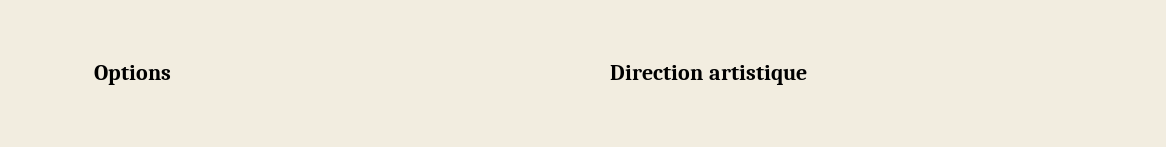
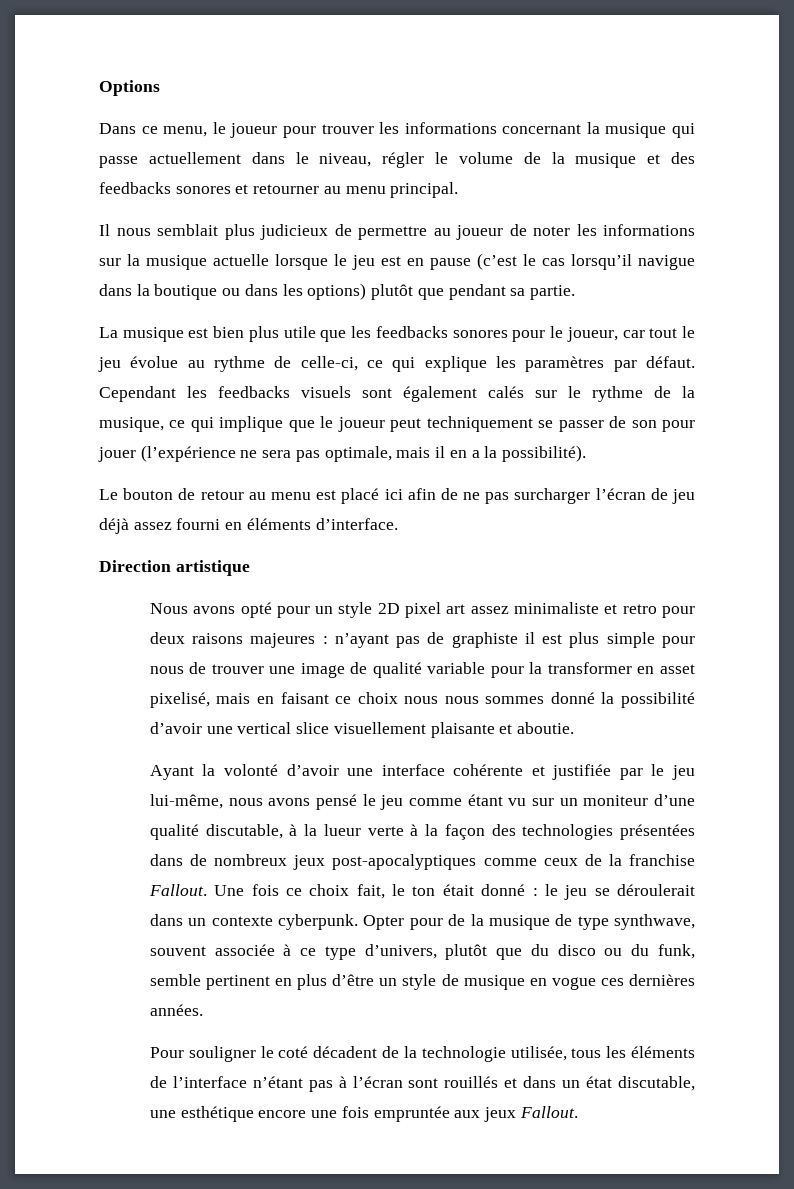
+ Dans ce menu, le joueur pour trouver les informations concernant la musique qui passe actuellement dans le niveau, régler le volume de la musique et des feedbacks sonores et retourner au menu principal.
+ Il nous semblait plus judicieux de permettre au joueur de noter les informations sur la musique actuelle lorsque le jeu est en pause (c’est le cas lorsqu’il navigue dans la boutique ou dans les options) plutôt que pendant sa partie.
+ La musique est bien plus utile que les feedbacks sonores pour le joueur, car tout le jeu évolue au rythme de celle-ci, ce qui explique les paramètres par défaut. Cependant les feedbacks visuels sont également calés sur le rythme de la musique, ce qui implique que le joueur peut techniquement se passer de son pour jouer (l’expérience ne sera pas optimale, mais il en a la possibilité).
+ Le bouton de retour au menu est placé ici afin de ne pas surcharger l’écran de jeu déjà assez fourni en éléments d’interface.
  Direction artistique
+ Nous avons opté pour un style 2D pixel art assez minimaliste et retro pour deux raisons majeures : n’ayant pas de graphiste il est plus simple pour nous de trouver une image de qualité variable pour la transformer en asset pixelisé, mais en faisant ce choix nous nous sommes donné la possibilité d’avoir une vertical slice visuellement plaisante et aboutie.
+ Ayant la volonté d’avoir une interface cohérente et justifiée par le jeu lui-même, nous avons pensé le jeu comme étant vu sur un moniteur d’une qualité discutable, à la lueur verte à la façon des technologies présentées dans de nombreux jeux post-apocalyptiques comme ceux de la franchise Fallout. Une fois ce choix fait, le ton était donné : le jeu se déroulerait dans un contexte cyberpunk. Opter pour de la musique de type synthwave, souvent associée à ce type d’univers, plutôt que du disco ou du funk, semble pertinent en plus d’être un style de musique en vogue ces dernières années.
+ Pour souligner le coté décadent de la technologie utilisée, tous les éléments de l’interface n’étant pas à l’écran sont rouillés et dans un état discutable, une esthétique encore une fois empruntée aux jeux Fallout.

